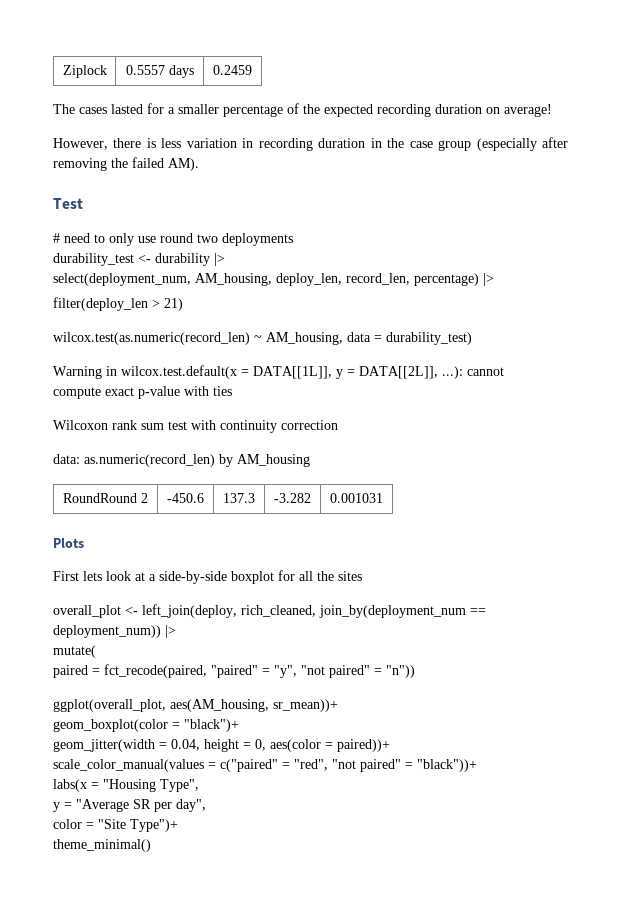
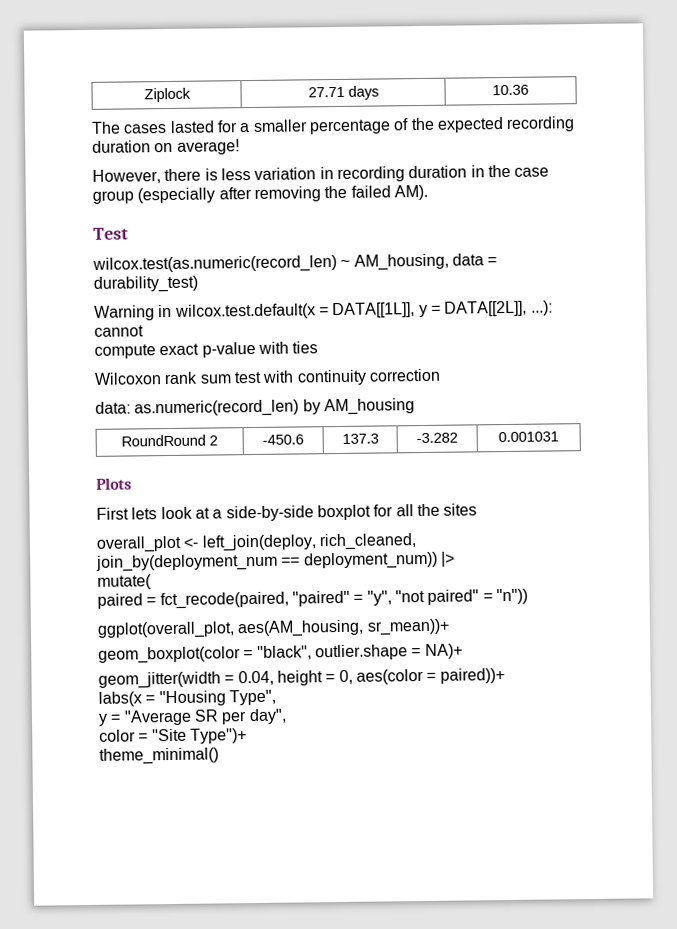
- Ziplock | 0.5557 days | 0.2459
+ Ziplock | 27.71 days | 10.36
- # need to only use round two deployments
- durability_test <- durability |>
- select(deployment_num, AM_housing, deploy_len, record_len, percentage) |>
- filter(deploy_len > 21)
- geom_boxplot(color = "black")+
+ geom_boxplot(color = "black", outlier.shape = NA)+
- scale_color_manual(values = c("paired" = "red", "not paired" = "black"))+

